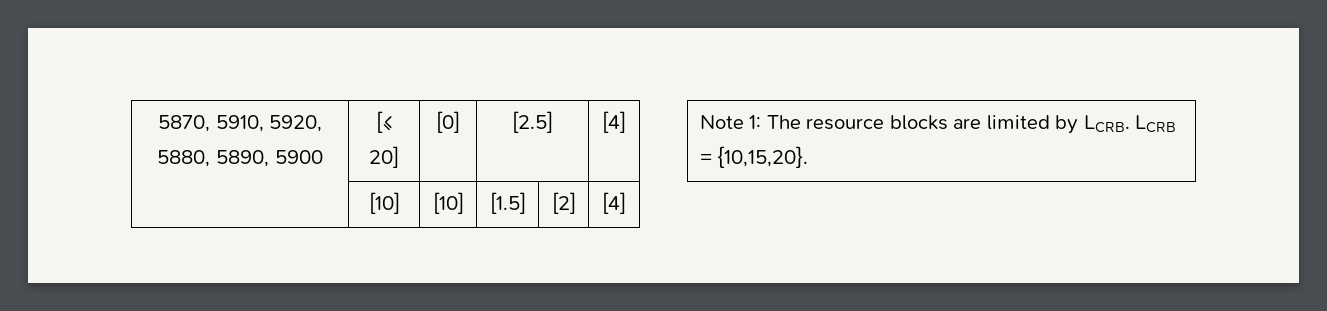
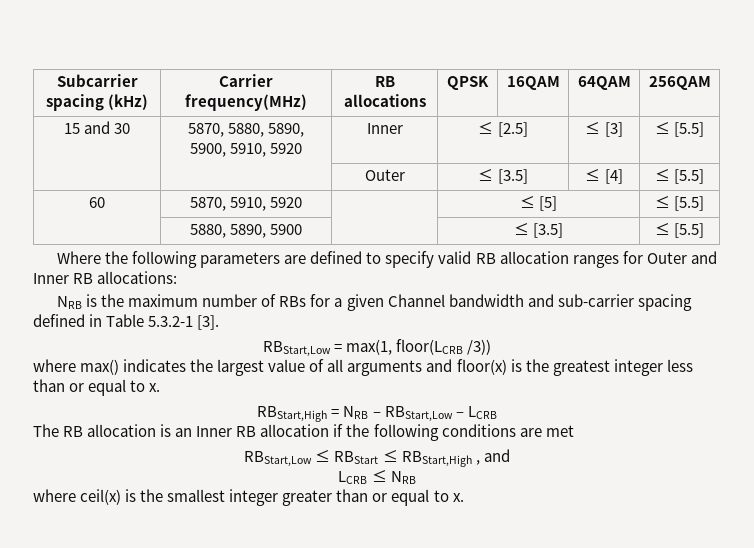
- 5870, 5910, 5920, 5880, 5890, 5900 | [≤ 20] | [0] | [2.5] | [4]
- | [10] | [10] | [1.5] | [2] | [4]
- Note 1: The resource blocks are limited by LCRB. LCRB = {10,15,20}.
+ Subcarrier spacing (kHz) | Carrier frequency(MHz) | RB allocations | QPSK | 16QAM | 64QAM | 256QAM
+ 15 and 30 | 5870, 5880, 5890, 5900, 5910, 5920 | Inner | ≤ [2.5] | ≤ [3] | ≤ [5.5]
+ | | Outer | ≤ [3.5] | ≤ [4] | ≤ [5.5]
+ 60 | 5870, 5910, 5920 | | ≤ [5] | ≤ [5.5]
+ | 5880, 5890, 5900 | | ≤ [3.5] | ≤ [5.5]
+ Where the following parameters are defined to specify valid RB allocation ranges for Outer and Inner RB allocations:
+ NRB is the maximum number of RBs for a given Channel bandwidth and sub-carrier spacing defined in Table 5.3.2-1 [3].
+ RBStart,Low = max(1, floor(LCRB /3))
+ where max() indicates the largest value of all arguments and floor(x) is the greatest integer less than or equal to x.
+ RBStart,High = NRB – RBStart,Low – LCRB
+ The RB allocation is an Inner RB allocation if the following conditions are met
+ RBStart,Low ≤ RBStart ≤ RBStart,High , and
+ LCRB ≤ NRB
+ where ceil(x) is the smallest integer greater than or equal to x.

